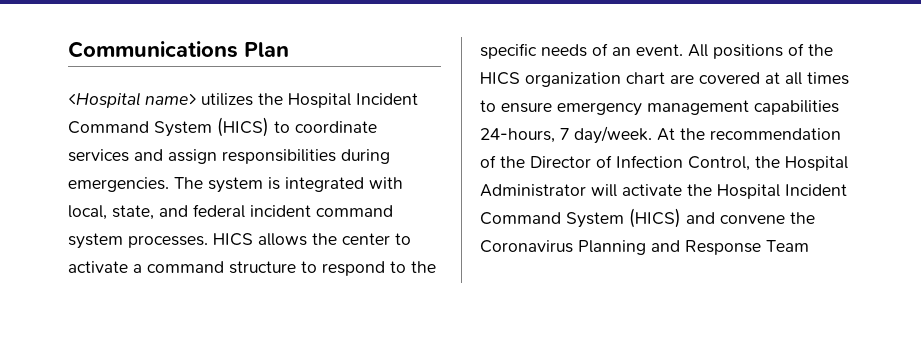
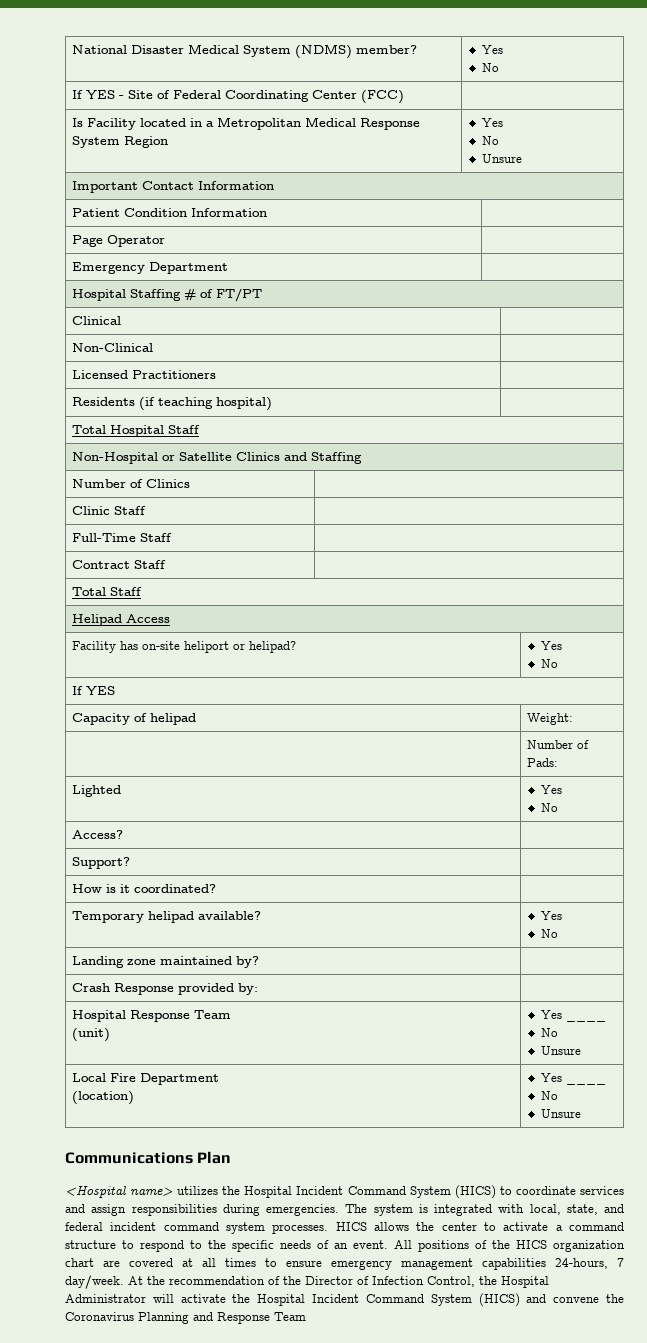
+ National Disaster Medical System (NDMS) member? | Yes
+ No
+ If YES - Site of Federal Coordinating Center (FCC) |
+ Is Facility located in a Metropolitan Medical Response System Region | Yes
+ No
+ Unsure
+ Important Contact Information
+ Patient Condition Information |
+ Page Operator |
+ Emergency Department |
+ Hospital Staffing # of FT/PT
+ Clinical |
+ Non-Clinical |
+ Licensed Practitioners |
+ Residents (if teaching hospital) |
+ Total Hospital Staff
+ Non-Hospital or Satellite Clinics and Staffing
+ Number of Clinics |
+ Clinic Staff |
+ Full-Time Staff |
+ Contract Staff |
+ Total Staff
+ Helipad Access
+ Facility has on-site heliport or helipad? | Yes
+ No
+ If YES
+ Capacity of helipad | Weight:
+ | Number of Pads:
+ Lighted | Yes
+ No
+ Access? |
+ Support? |
+ How is it coordinated? |
+ Temporary helipad available? | Yes
+ No
+ Landing zone maintained by? |
+ Crash Response provided by: |
+ Hospital Response Team
+ (unit) | Yes ____
+ No
+ Unsure
+ Local Fire Department
+ (location) | Yes ____
+ No
+ Unsure

